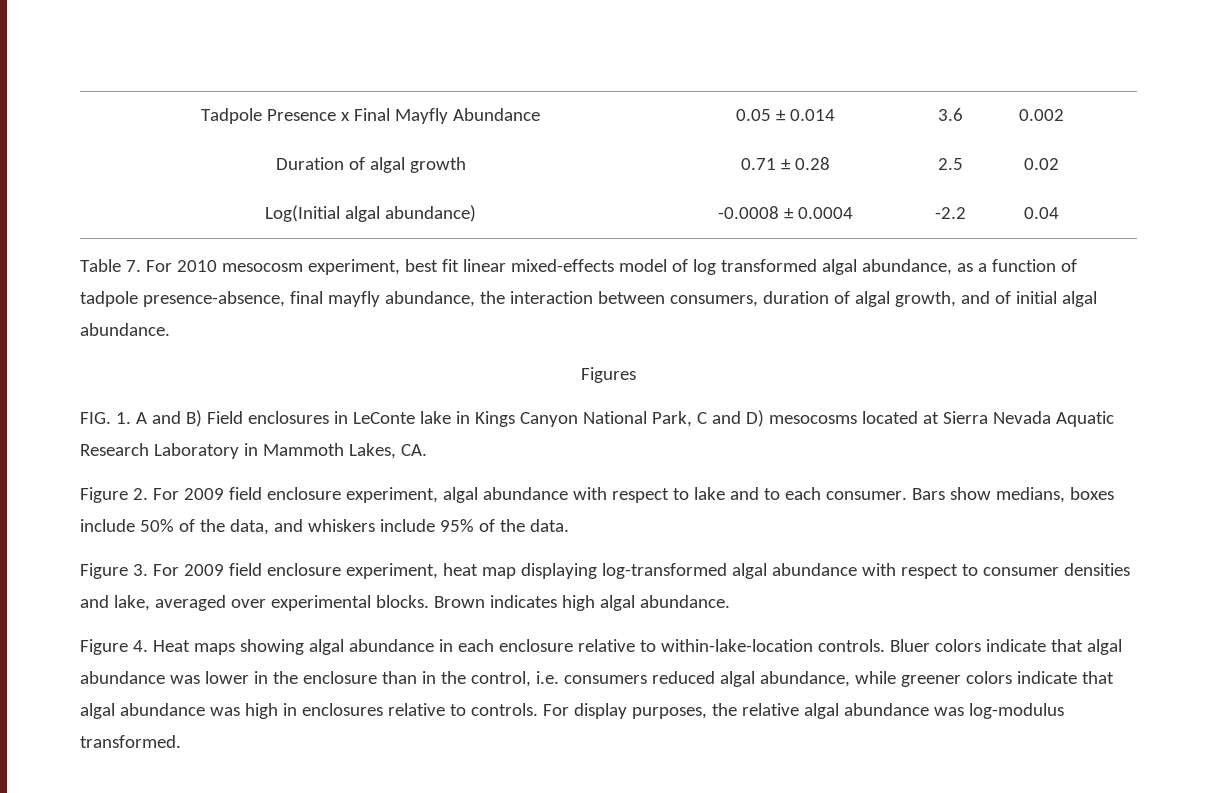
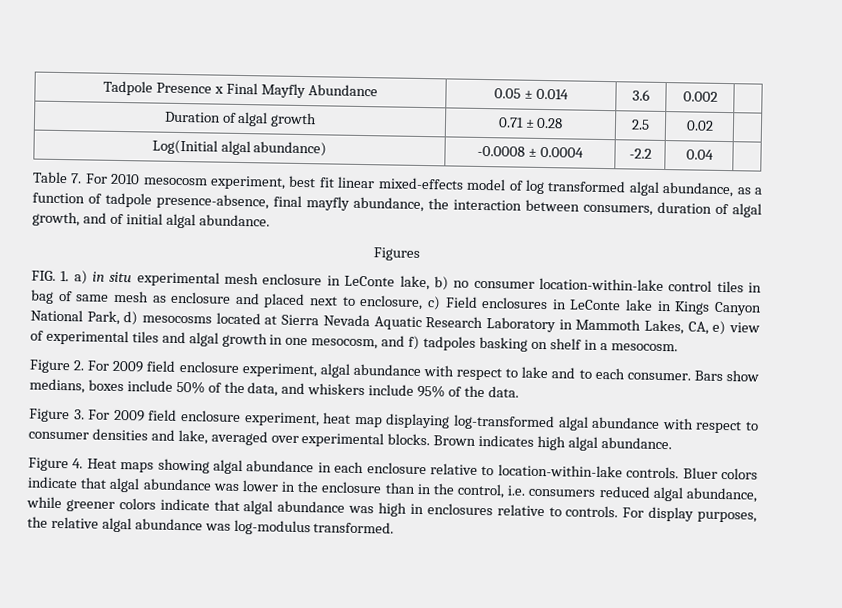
- FIG. 1. A and B) Field enclosures in LeConte lake in Kings Canyon National Park, C and D) mesocosms located at Sierra Nevada Aquatic Research Laboratory in Mammoth Lakes, CA.
+ FIG. 1. a) in situ experimental mesh enclosure in LeConte lake, b) no consumer location-within-lake control tiles in bag of same mesh as enclosure and placed next to enclosure, c) Field enclosures in LeConte lake in Kings Canyon National Park, d) mesocosms located at Sierra Nevada Aquatic Research Laboratory in Mammoth Lakes, CA, e) view of experimental tiles and algal growth in one mesocosm, and f) tadpoles basking on shelf in a mesocosm.
- Figure 4. Heat maps showing algal abundance in each enclosure relative to within-lake-location controls.
+ Figure 4. Heat maps showing algal abundance in each enclosure relative to location-within-lake controls.

